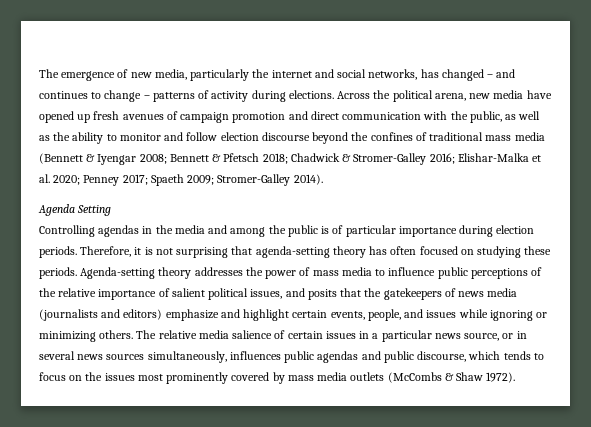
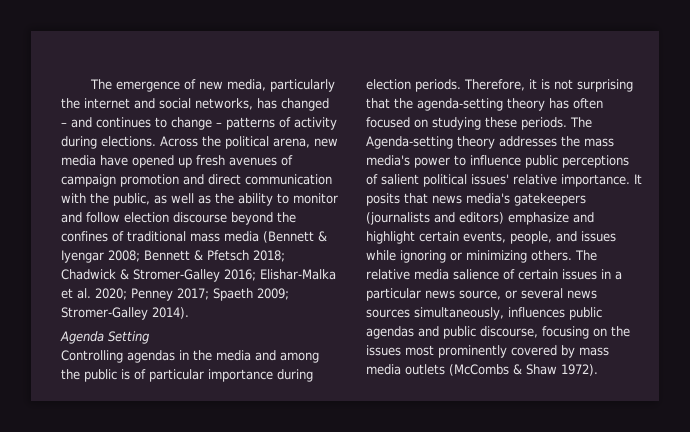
- Therefore, it is not surprising that agenda-setting theory has often focused on studying these periods.
+ Therefore, it is not surprising that the agenda-setting theory has often focused on studying these periods.
- Agenda-setting theory addresses the power of mass media to influence public perceptions of the relative importance of salient political issues, and posits that the gatekeepers of news media (journalists and editors) emphasize and highlight certain events, people, and issues while ignoring or minimizing others.
+ The Agenda-setting theory addresses the mass media's power to influence public perceptions of salient political issues' relative importance. It posits that news media's gatekeepers (journalists and editors) emphasize and highlight certain events, people, and issues while ignoring or minimizing others.
- The relative media salience of certain issues in a particular news source, or in several news sources simultaneously, influences public agendas and public discourse, which tends to focus on the issues most prominently covered by mass media outlets (McCombs & Shaw 1972).
+ The relative media salience of certain issues in a particular news source, or several news sources simultaneously, influences public agendas and public discourse, focusing on the issues most prominently covered by mass media outlets (McCombs & Shaw 1972).

